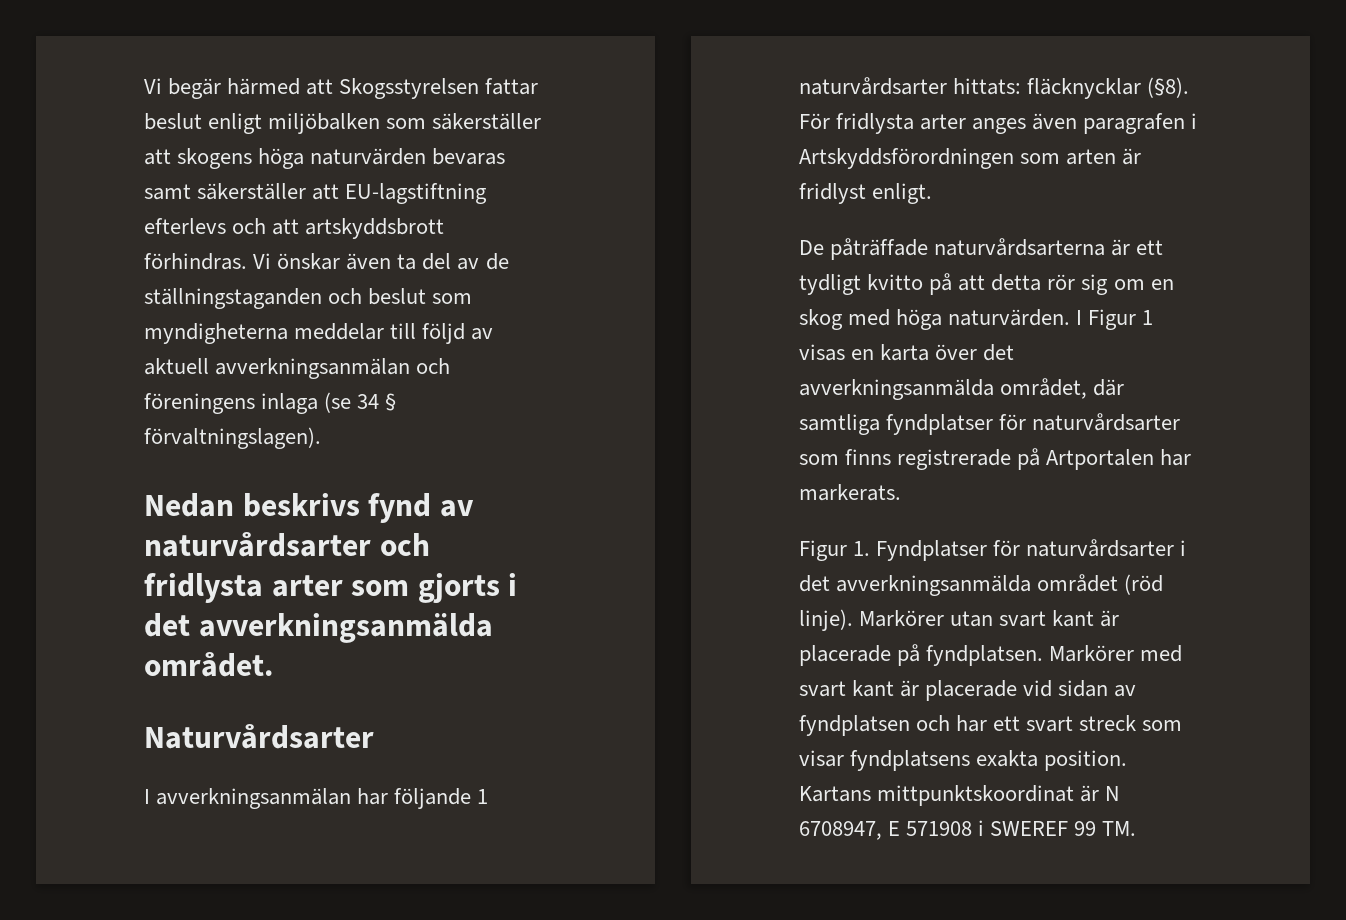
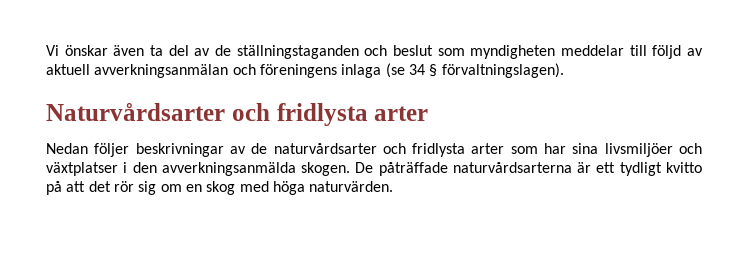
- Vi begär härmed att Skogsstyrelsen fattar beslut enligt miljöbalken som säkerställer att skogens höga naturvärden bevaras samt säkerställer att EU-lagstiftning efterlevs och att artskyddsbrott förhindras. Vi önskar även ta del av de ställningstaganden och beslut som myndigheterna meddelar till följd av aktuell avverkningsanmälan och föreningens inlaga (se 34 § förvaltningslagen).
+ Vi önskar även ta del av de ställningstaganden och beslut som myndigheten meddelar till följd av aktuell avverkningsanmälan och föreningens inlaga (se 34 § förvaltningslagen).
- Nedan beskrivs fynd av naturvårdsarter och fridlysta arter som gjorts i det avverkningsanmälda området.
- Naturvårdsarter
- I avverkningsanmälan har följande 1 naturvårdsarter hittats: fläcknycklar (§8). För fridlysta arter anges även paragrafen i Artskyddsförordningen som arten är fridlyst enligt.
- De påträffade naturvårdsarterna är ett tydligt kvitto på att detta rör sig om en skog med höga naturvärden. I Figur 1 visas en karta över det avverkningsanmälda området, där samtliga fyndplatser för naturvårdsarter som finns registrerade på Artportalen har markerats.
- Figur 1. Fyndplatser för naturvårdsarter i det avverkningsanmälda området (röd linje). Markörer utan svart kant är placerade på fyndplatsen. Markörer med svart kant är placerade vid sidan av fyndplatsen och har ett svart streck som visar fyndplatsens exakta position. Kartans mittpunktskoordinat är N 6708947, E 571908 i SWEREF 99 TM.
+ Naturvårdsarter och fridlysta arter
+ Nedan följer beskrivningar av de naturvårdsarter och fridlysta arter som har sina livsmiljöer och växtplatser i den avverkningsanmälda skogen. De påträffade naturvårdsarterna är ett tydligt kvitto på att det rör sig om en skog med höga naturvärden.

